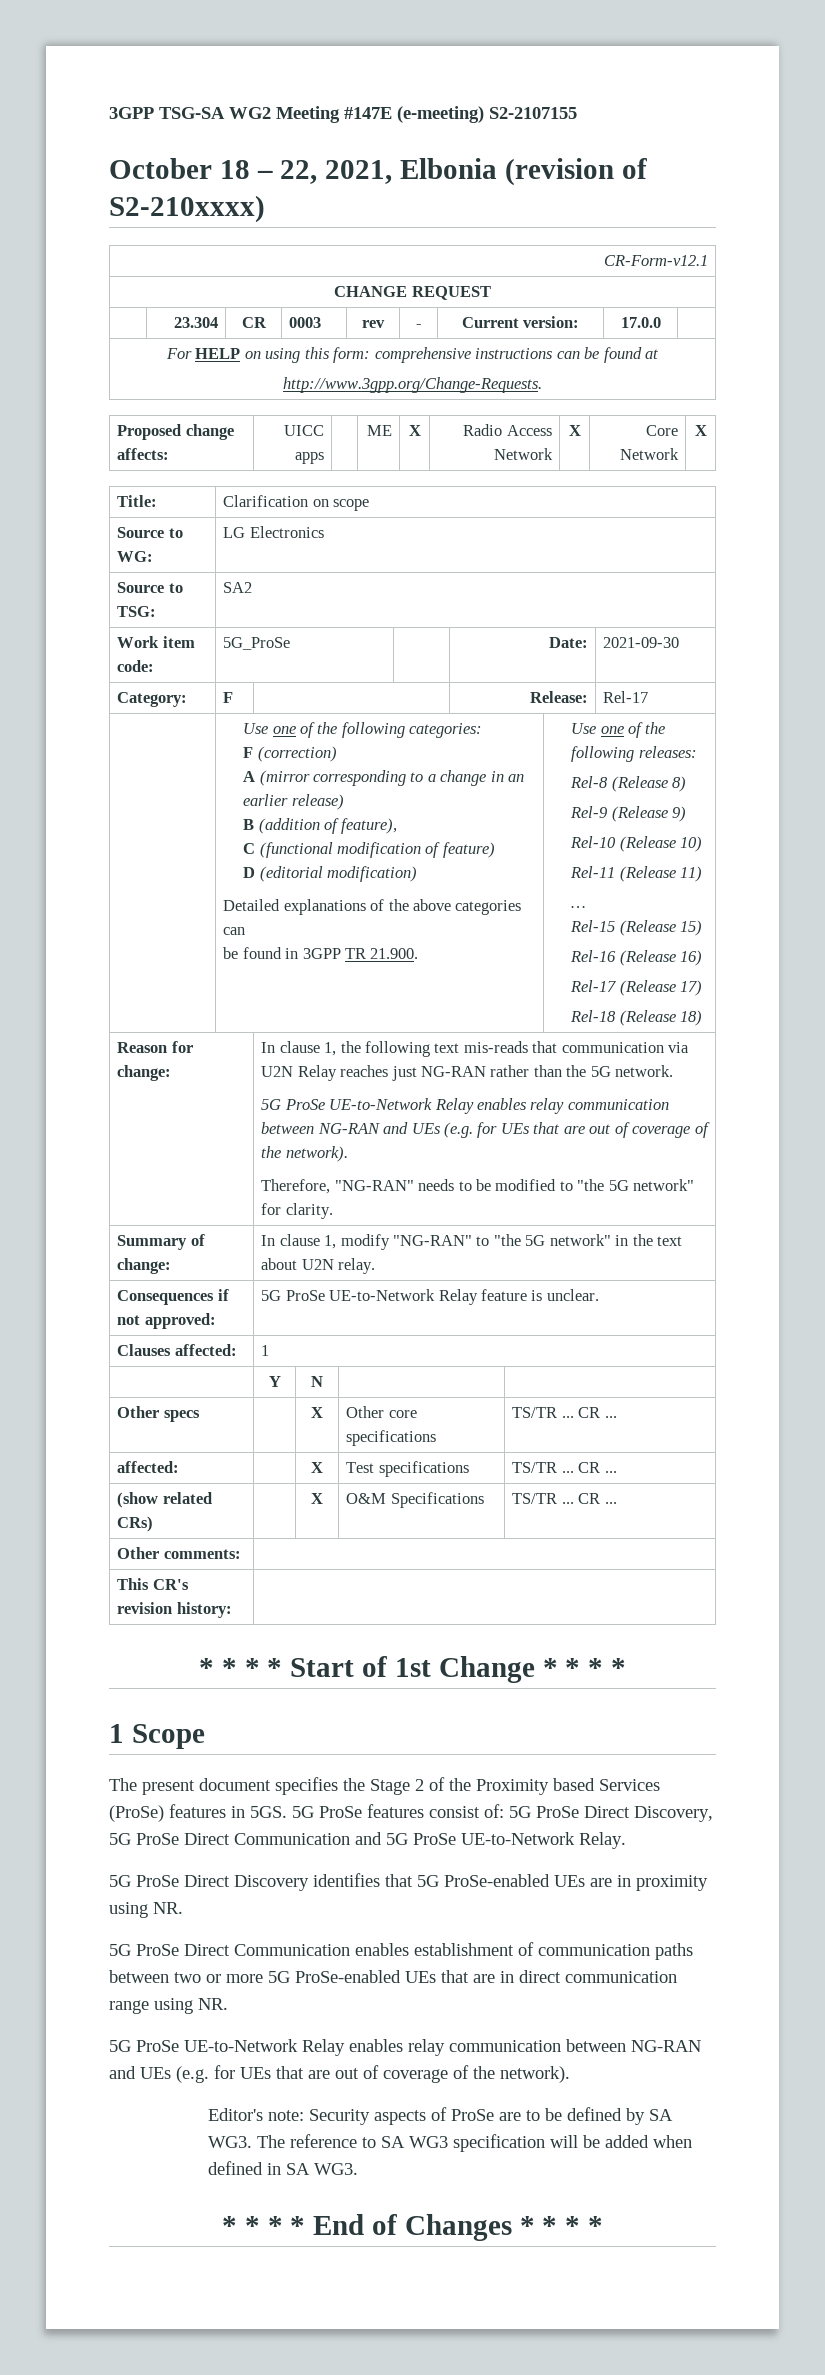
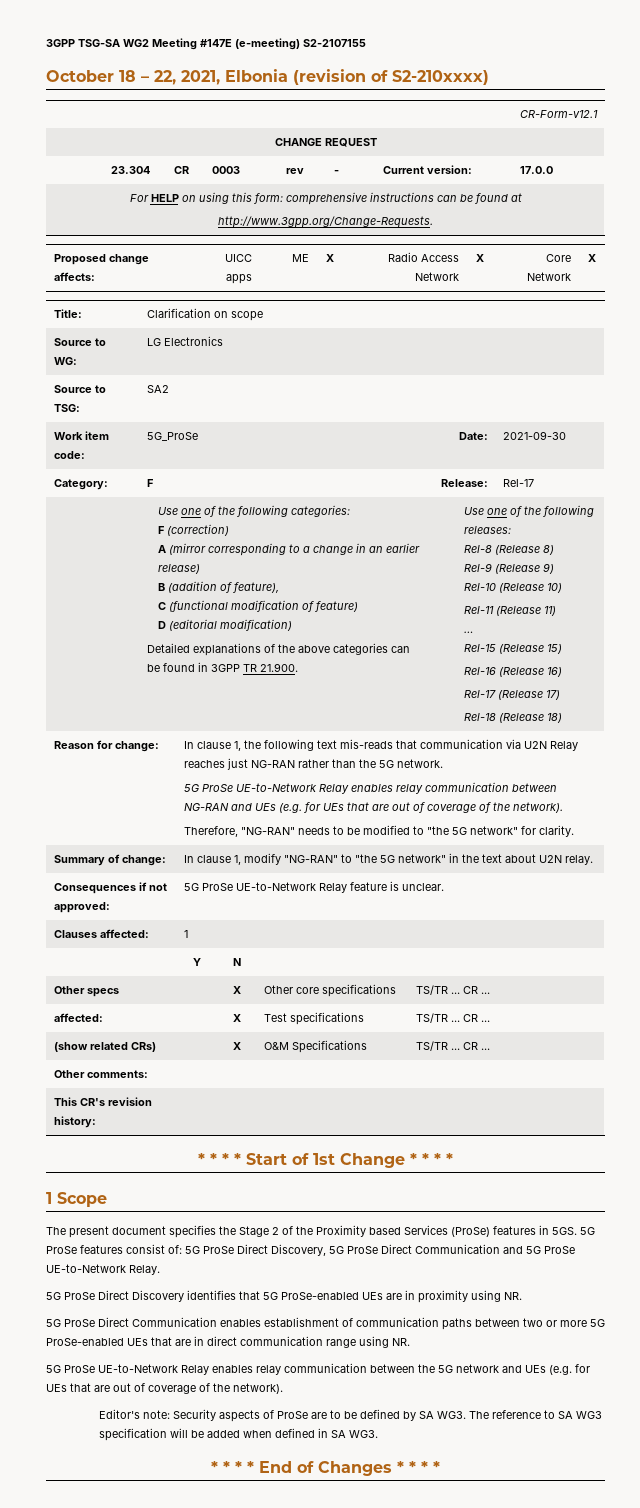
  5G ProSe Direct Communication enables establishment of communication paths between two or more 5G ProSe-enabled UEs that are in direct communication range using NR.
- 5G ProSe UE-to-Network Relay enables relay communication between NG-RAN and UEs (e.g. for UEs that are out of coverage of the network).
+ 5G ProSe UE-to-Network Relay enables relay communication between the 5G network and UEs (e.g. for UEs that are out of coverage of the network).

